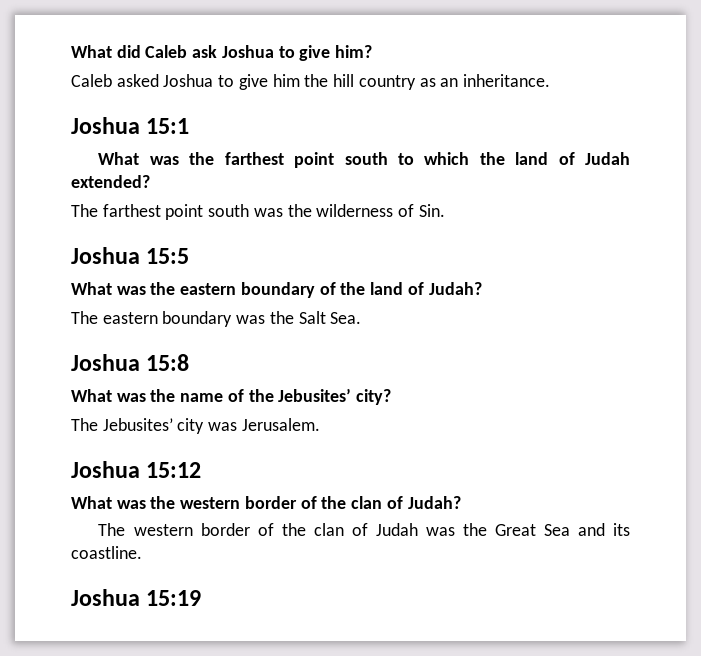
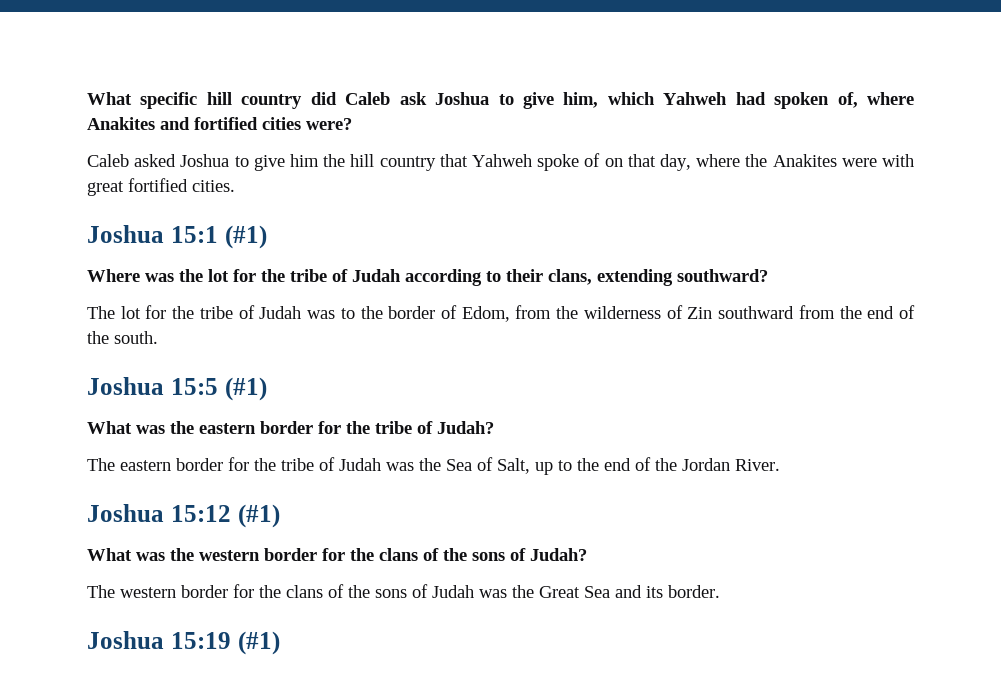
- What did Caleb ask Joshua to give him?
+ What specific hill country did Caleb ask Joshua to give him, which Yahweh had spoken of, where Anakites and fortified cities were?
- Caleb asked Joshua to give him the hill country as an inheritance.
- Joshua 15:1
- What was the farthest point south to which the land of Judah extended?
- The farthest point south was the wilderness of Sin.
+ Caleb asked Joshua to give him the hill country that Yahweh spoke of on that day, where the Anakites were with great fortified cities.
+ Joshua 15:1 (#1)
+ Where was the lot for the tribe of Judah according to their clans, extending southward?
+ The lot for the tribe of Judah was to the border of Edom, from the wilderness of Zin southward from the end of the south.
- Joshua 15:5
+ Joshua 15:5 (#1)
- What was the eastern boundary of the land of Judah?
+ What was the eastern border for the tribe of Judah?
- The eastern boundary was the Salt Sea.
- Joshua 15:8
- What was the name of the Jebusites’ city?
- The Jebusites’ city was Jerusalem.
+ The eastern border for the tribe of Judah was the Sea of Salt, up to the end of the Jordan River.
- Joshua 15:12
+ Joshua 15:12 (#1)
- What was the western border of the clan of Judah?
+ What was the western border for the clans of the sons of Judah?
- The western border of the clan of Judah was the Great Sea and its coastline.
+ The western border for the clans of the sons of Judah was the Great Sea and its border.
- Joshua 15:19
+ Joshua 15:19 (#1)

